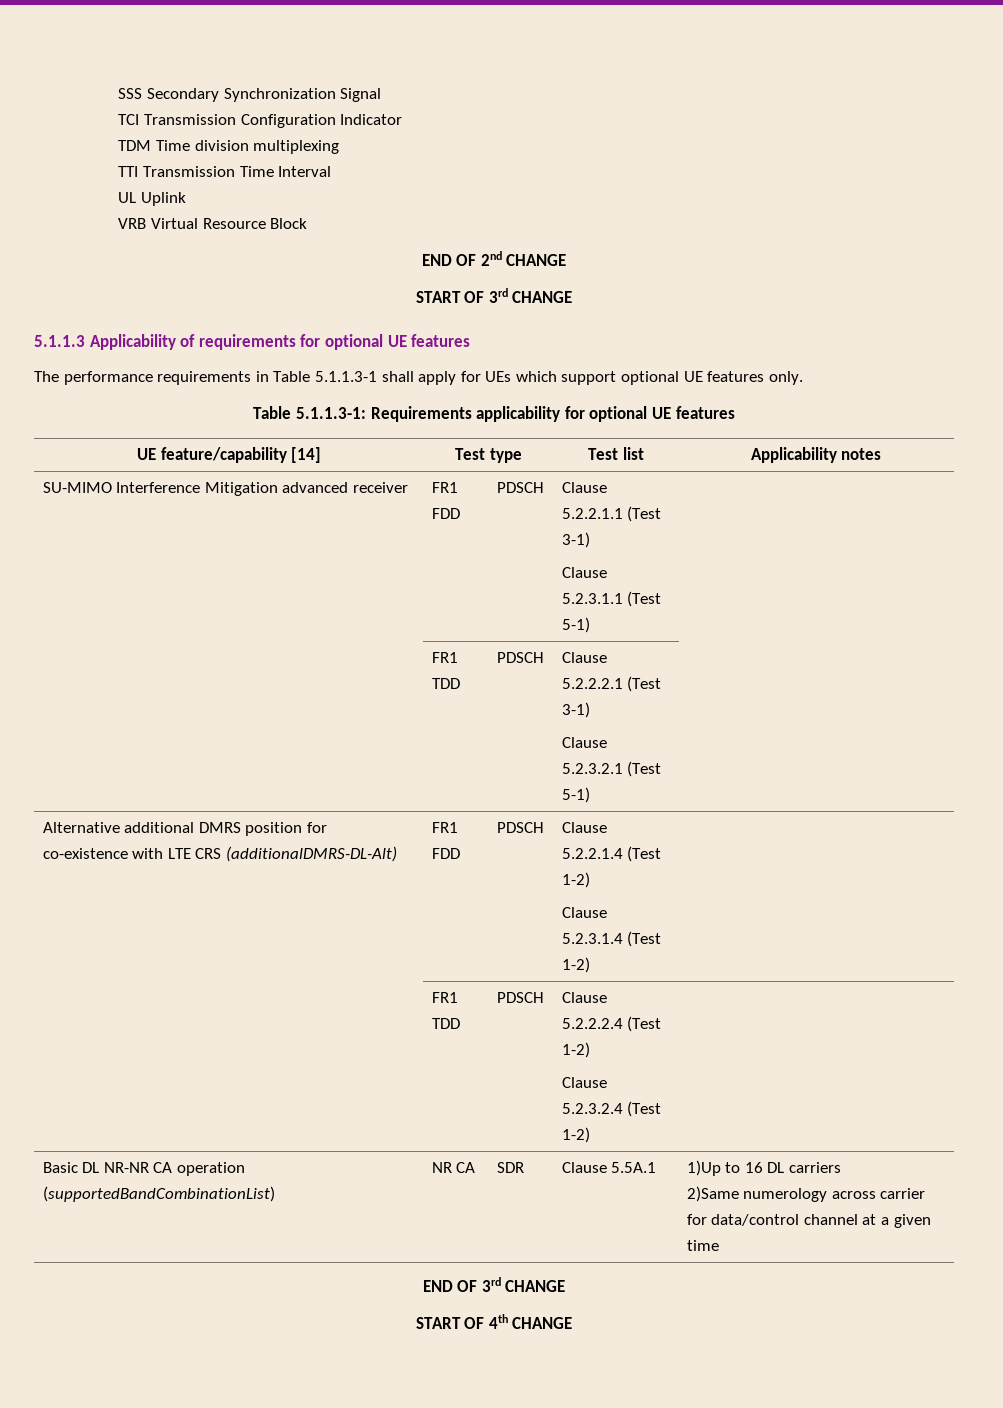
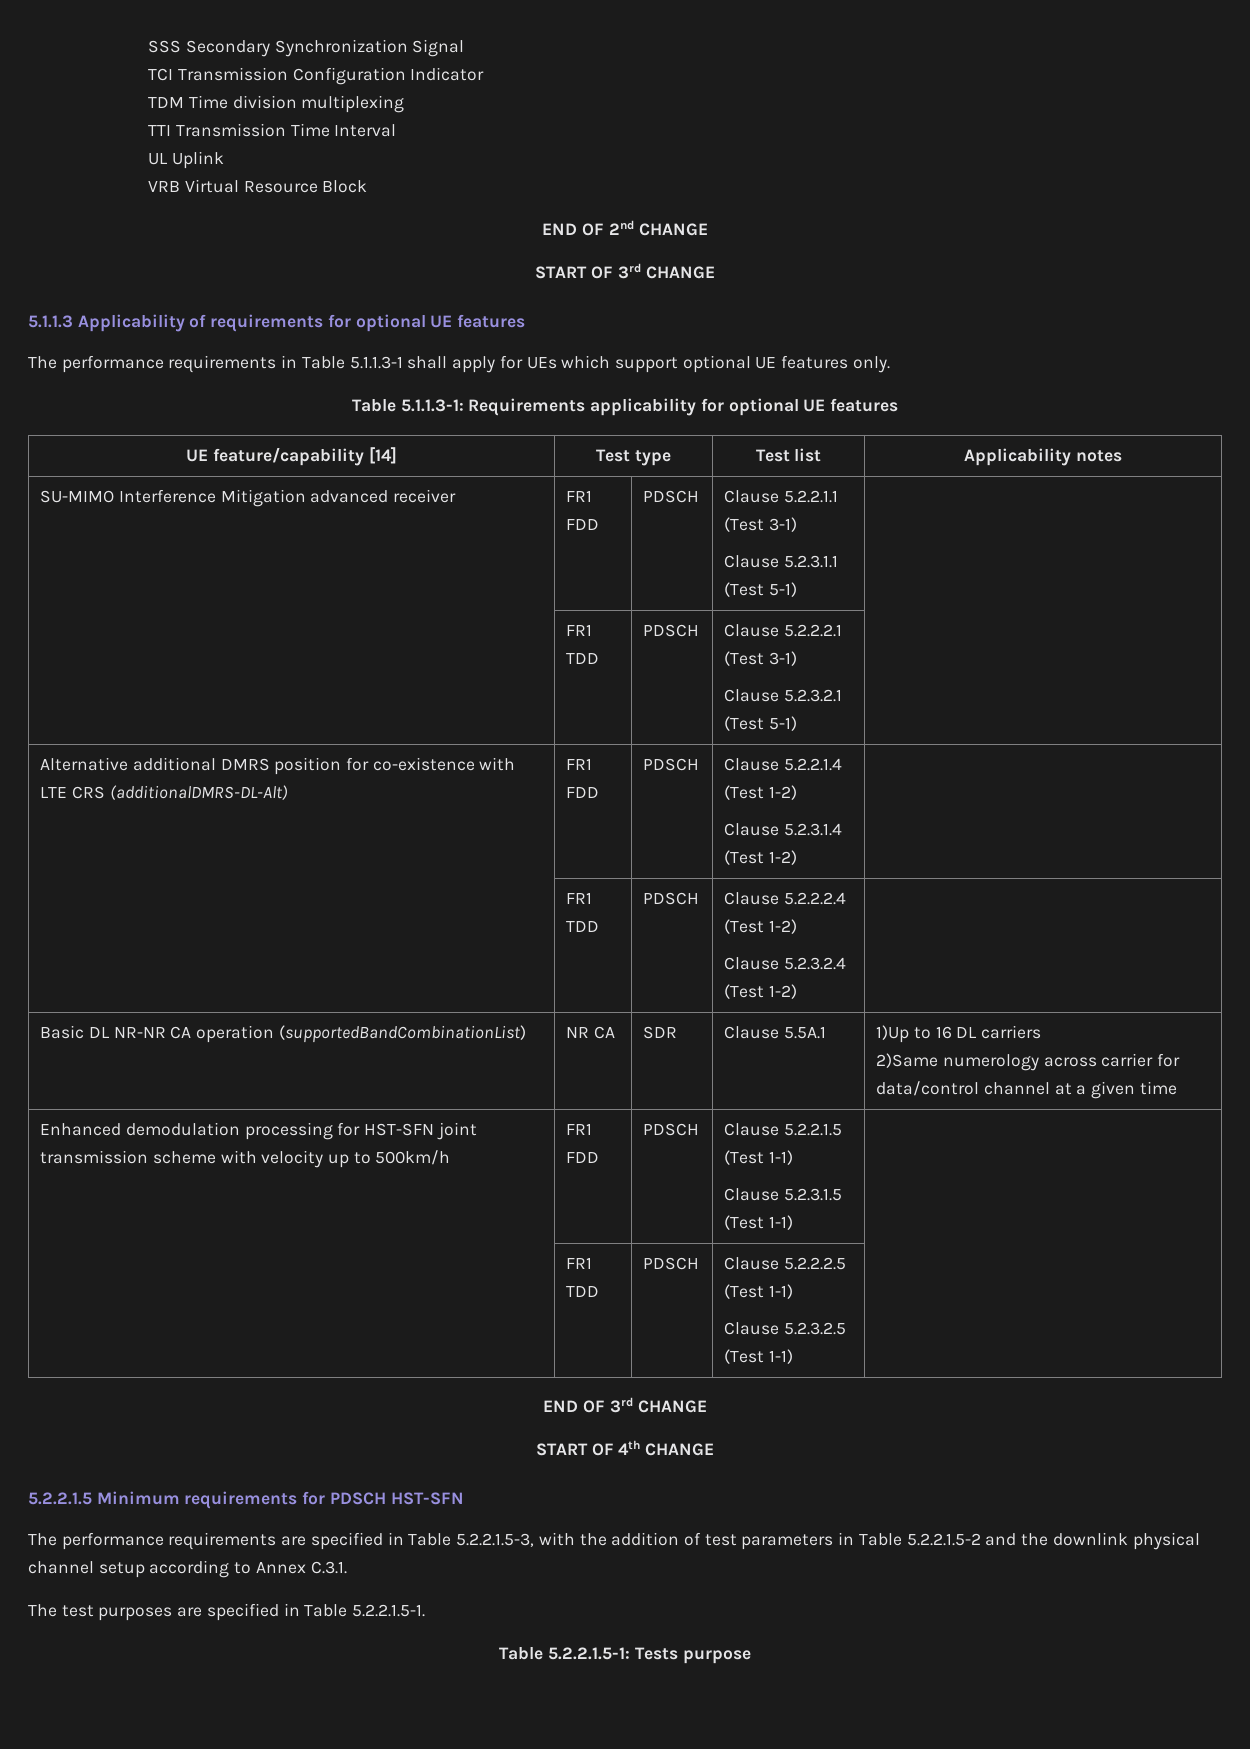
+ Enhanced demodulation processing for HST-SFN joint transmission scheme with velocity up to 500km/h | FR1 FDD | PDSCH | Clause 5.2.2.1.5 (Test 1-1)
+ Clause 5.2.3.1.5 (Test 1-1) |
+ | FR1 TDD | PDSCH | Clause 5.2.2.2.5 (Test 1-1)
+ Clause 5.2.3.2.5 (Test 1-1) |
+ 5.2.2.1.5 Minimum requirements for PDSCH HST-SFN
+ The performance requirements are specified in Table 5.2.2.1.5-3, with the addition of test parameters in Table 5.2.2.1.5-2 and the downlink physical channel setup according to Annex C.3.1.
+ The test purposes are specified in Table 5.2.2.1.5-1.
+ Table 5.2.2.1.5-1: Tests purpose

